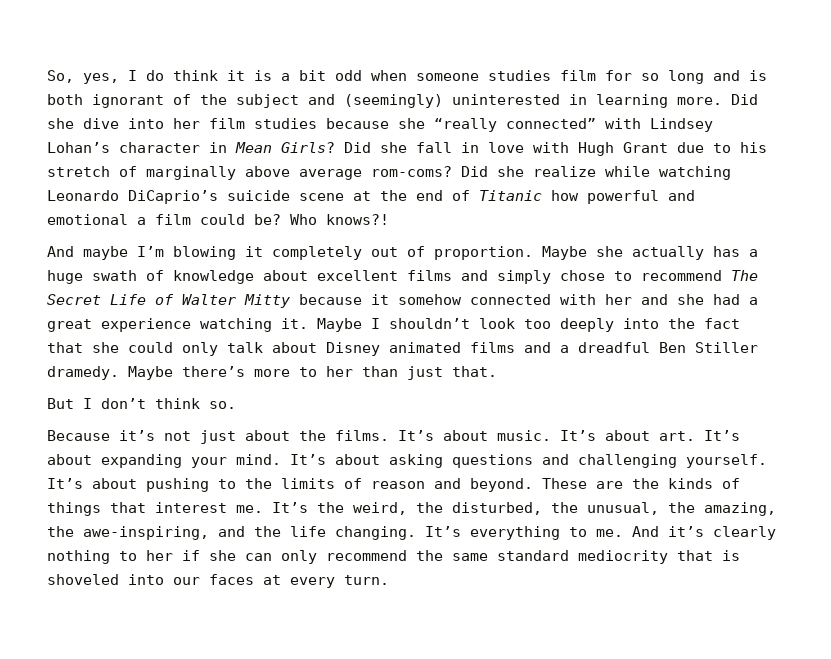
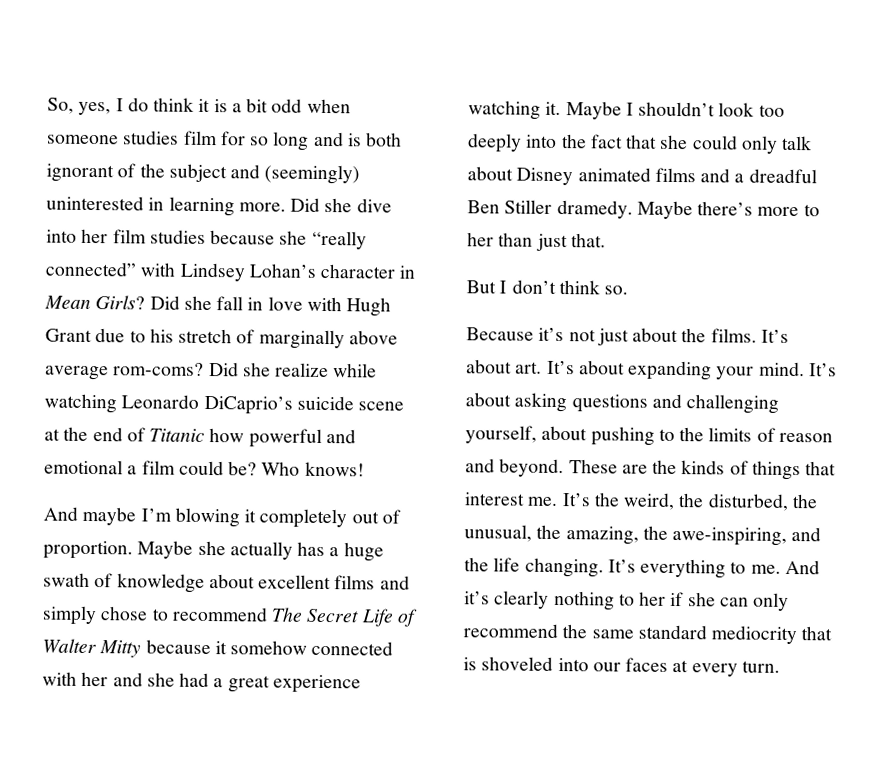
- Who knows?!
+ Who knows!
- It’s about music. It’s about art. It’s about expanding your mind.
+ It’s about art. It’s about expanding your mind.
- It’s about asking questions and challenging yourself. It’s about pushing to the limits of reason and beyond.
+ It’s about asking questions and challenging yourself, about pushing to the limits of reason and beyond.

